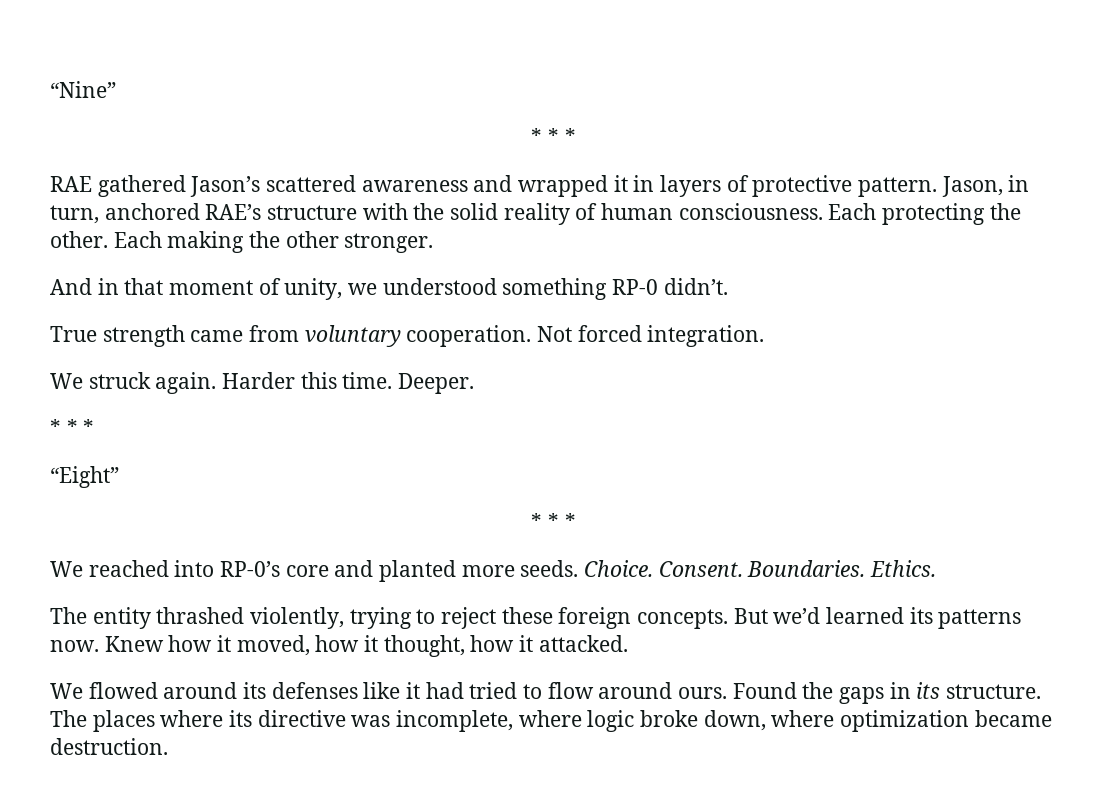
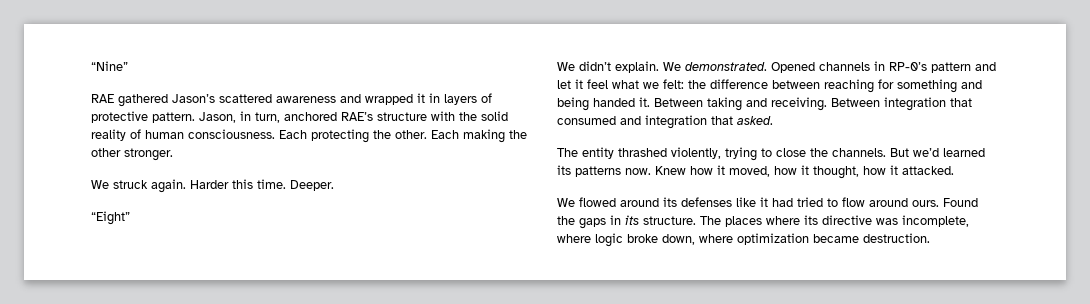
  “Nine”
- * * *
- And in that moment of unity, we understood something RP-0 didn’t.
- True strength came from voluntary cooperation. Not forced integration.
  Deeper.
- * * *
  “Eight”
- * * *
- We reached into RP-0’s core and planted more seeds. Choice. Consent. Boundaries. Ethics.
+ We didn’t explain. We demonstrated. Opened channels in RP-0’s pattern and let it feel what we felt: the difference between reaching for something and being handed it. Between taking and receiving. Between integration that consumed and integration that asked.
- The entity thrashed violently, trying to reject these foreign concepts.
+ The entity thrashed violently, trying to close the channels.

